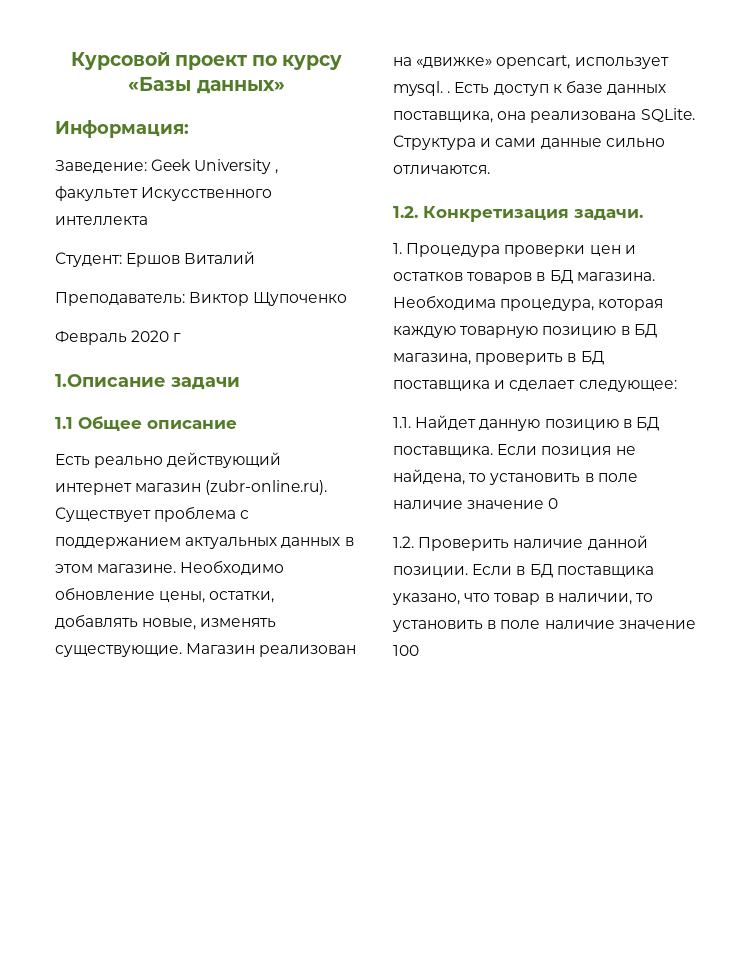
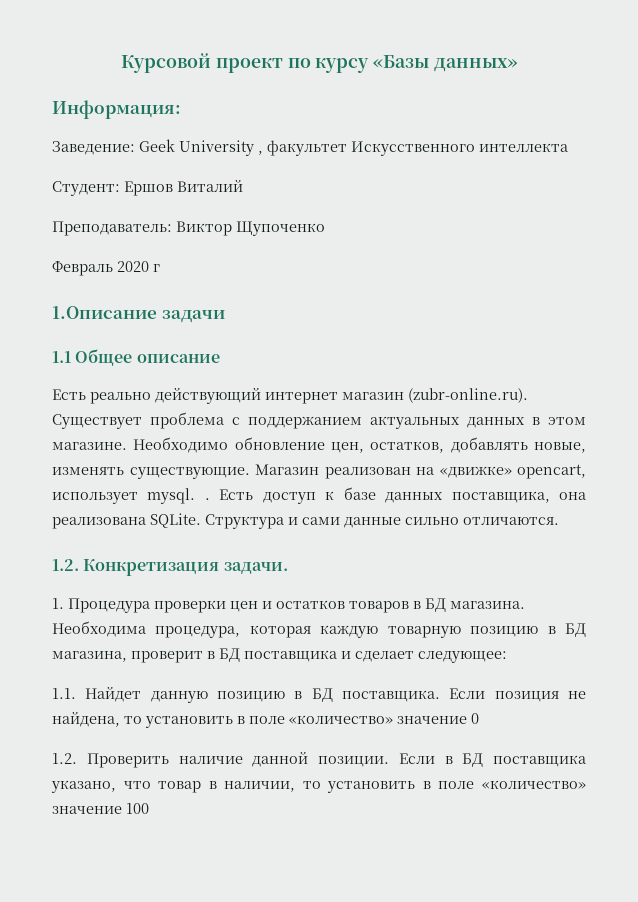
- Необходимо обновление цены, остатки, добавлять новые, изменять существующие.
+ Необходимо обновление цен, остатков, добавлять новые, изменять существующие.
- Необходима процедура, которая каждую товарную позицию в БД магазина, проверить в БД поставщика и сделает следующее:
+ Необходима процедура, которая каждую товарную позицию в БД магазина, проверит в БД поставщика и сделает следующее:
- Если позиция не найдена, то установить в поле наличие значение 0
+ Если позиция не найдена, то установить в поле «количество» значение 0
- Если в БД поставщика указано, что товар в наличии, то установить в поле наличие значение 100
+ Если в БД поставщика указано, что товар в наличии, то установить в поле «количество» значение 100

